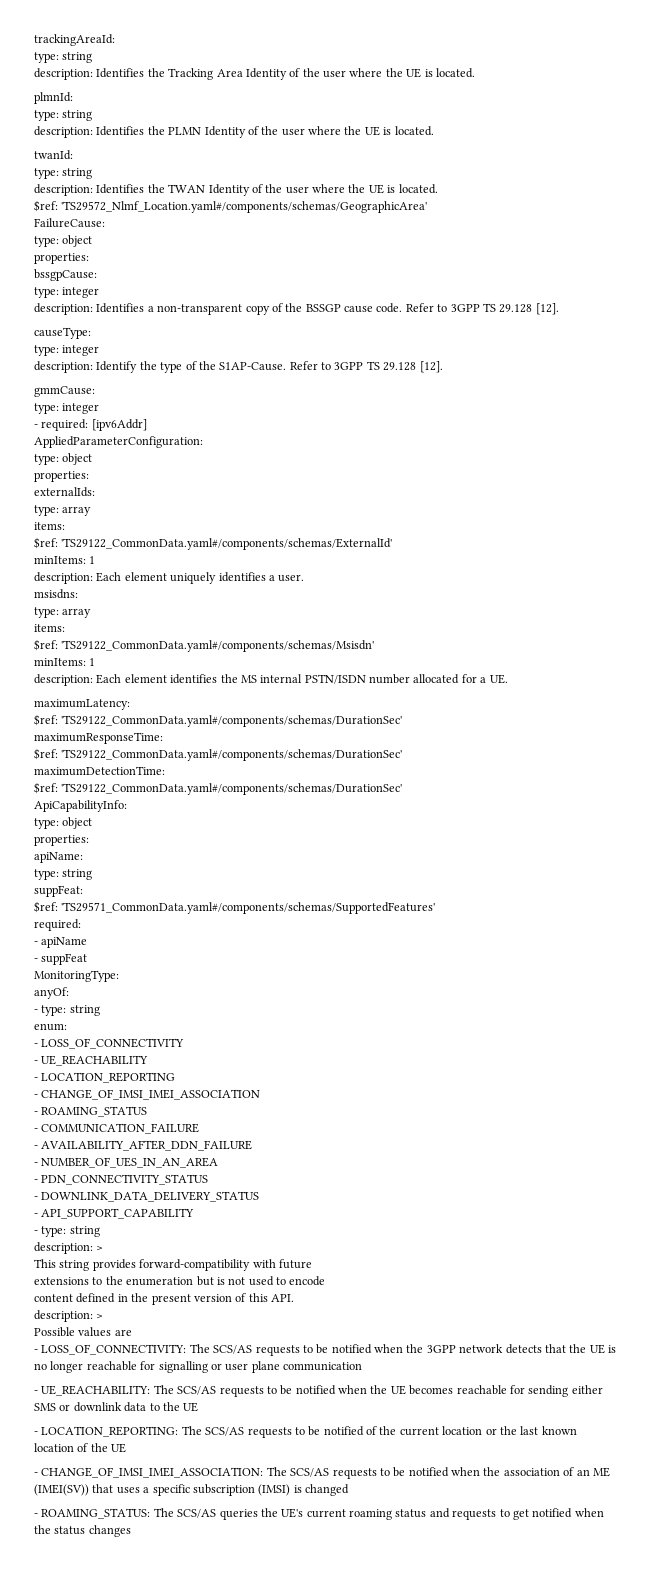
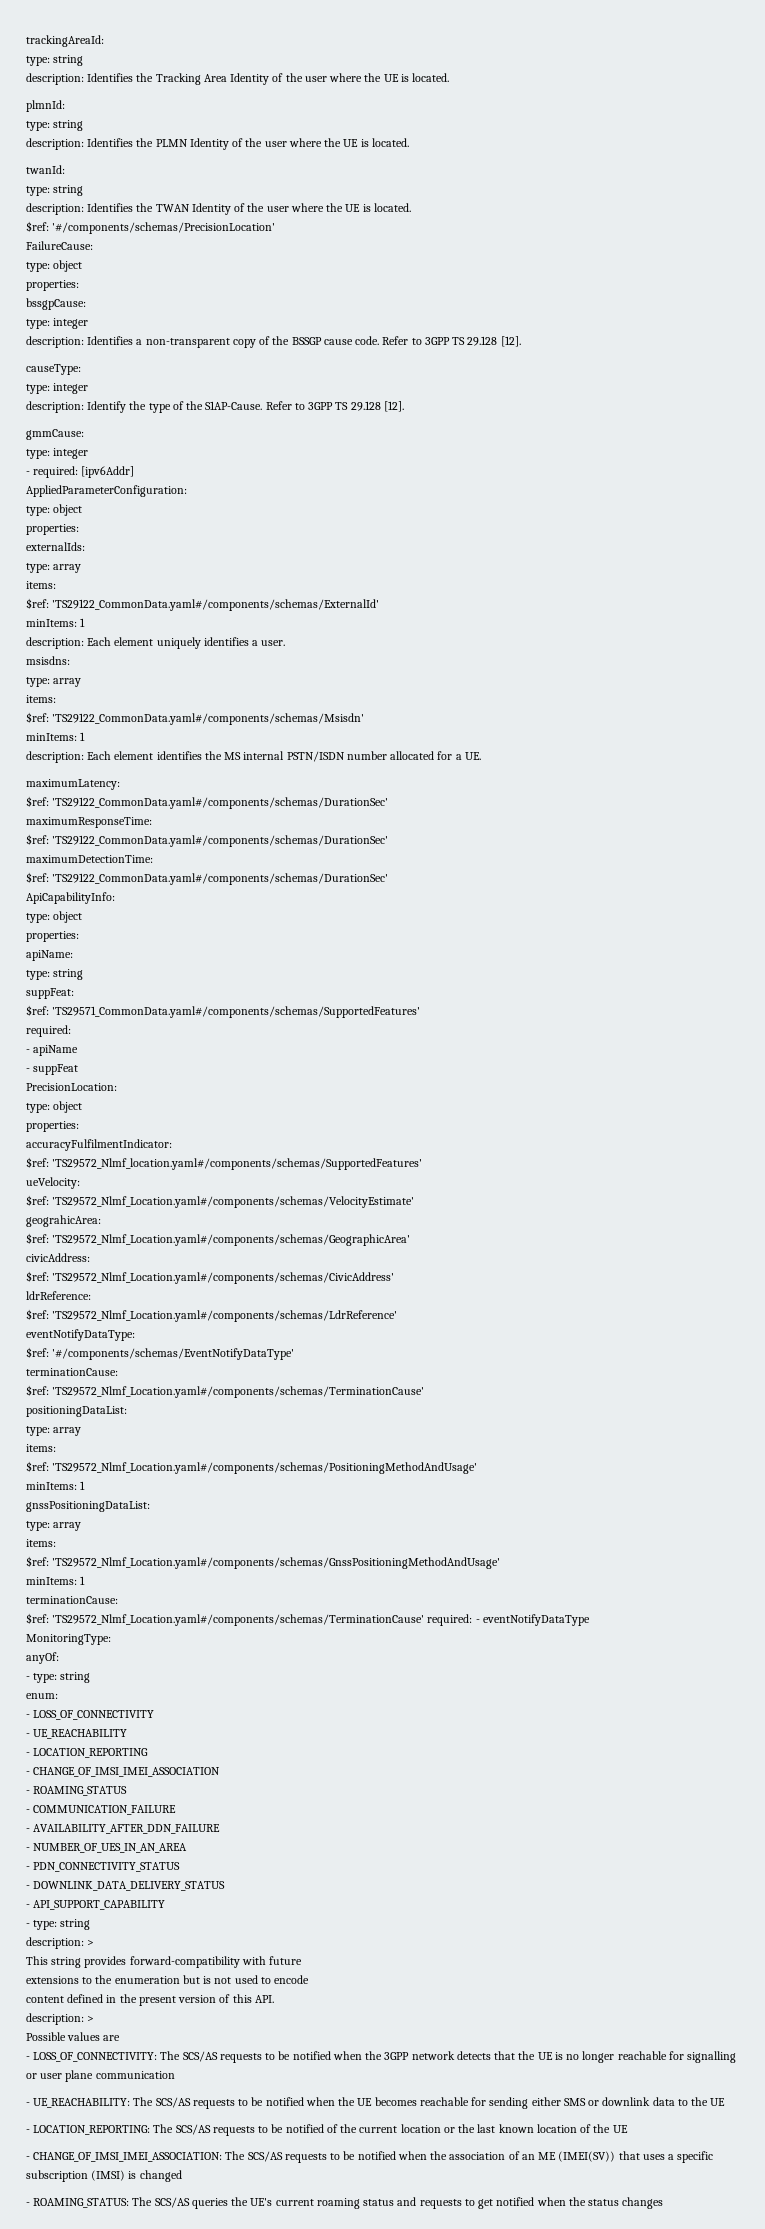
- $ref: 'TS29572_Nlmf_Location.yaml#/components/schemas/GeographicArea'
+ $ref: '#/components/schemas/PrecisionLocation'
+ PrecisionLocation:
+ type: object
+ properties:
+ accuracyFulfilmentIndicator:
+ $ref: 'TS29572_Nlmf_location.yaml#/components/schemas/SupportedFeatures'
+ ueVelocity:
+ $ref: 'TS29572_Nlmf_Location.yaml#/components/schemas/VelocityEstimate'
+ geograhicArea:
+ $ref: 'TS29572_Nlmf_Location.yaml#/components/schemas/GeographicArea'
+ civicAddress:
+ $ref: 'TS29572_Nlmf_Location.yaml#/components/schemas/CivicAddress'
+ ldrReference:
+ $ref: 'TS29572_Nlmf_Location.yaml#/components/schemas/LdrReference'
+ eventNotifyDataType:
+ $ref: '#/components/schemas/EventNotifyDataType'
+ terminationCause:
+ $ref: 'TS29572_Nlmf_Location.yaml#/components/schemas/TerminationCause'
+ positioningDataList:
+ type: array
+ items:
+ $ref: 'TS29572_Nlmf_Location.yaml#/components/schemas/PositioningMethodAndUsage'
+ minItems: 1
+ gnssPositioningDataList:
+ type: array
+ items:
+ $ref: 'TS29572_Nlmf_Location.yaml#/components/schemas/GnssPositioningMethodAndUsage'
+ minItems: 1
+ terminationCause:
+ $ref: 'TS29572_Nlmf_Location.yaml#/components/schemas/TerminationCause' required: - eventNotifyDataType

